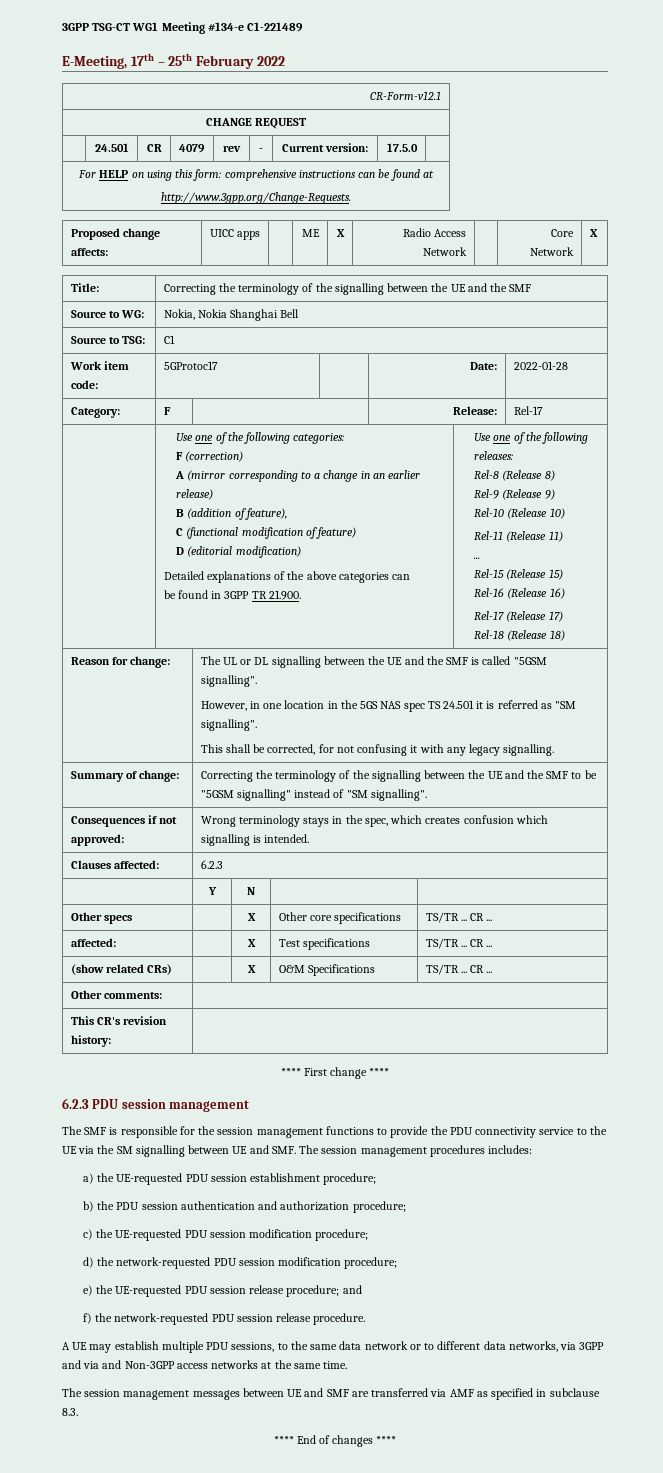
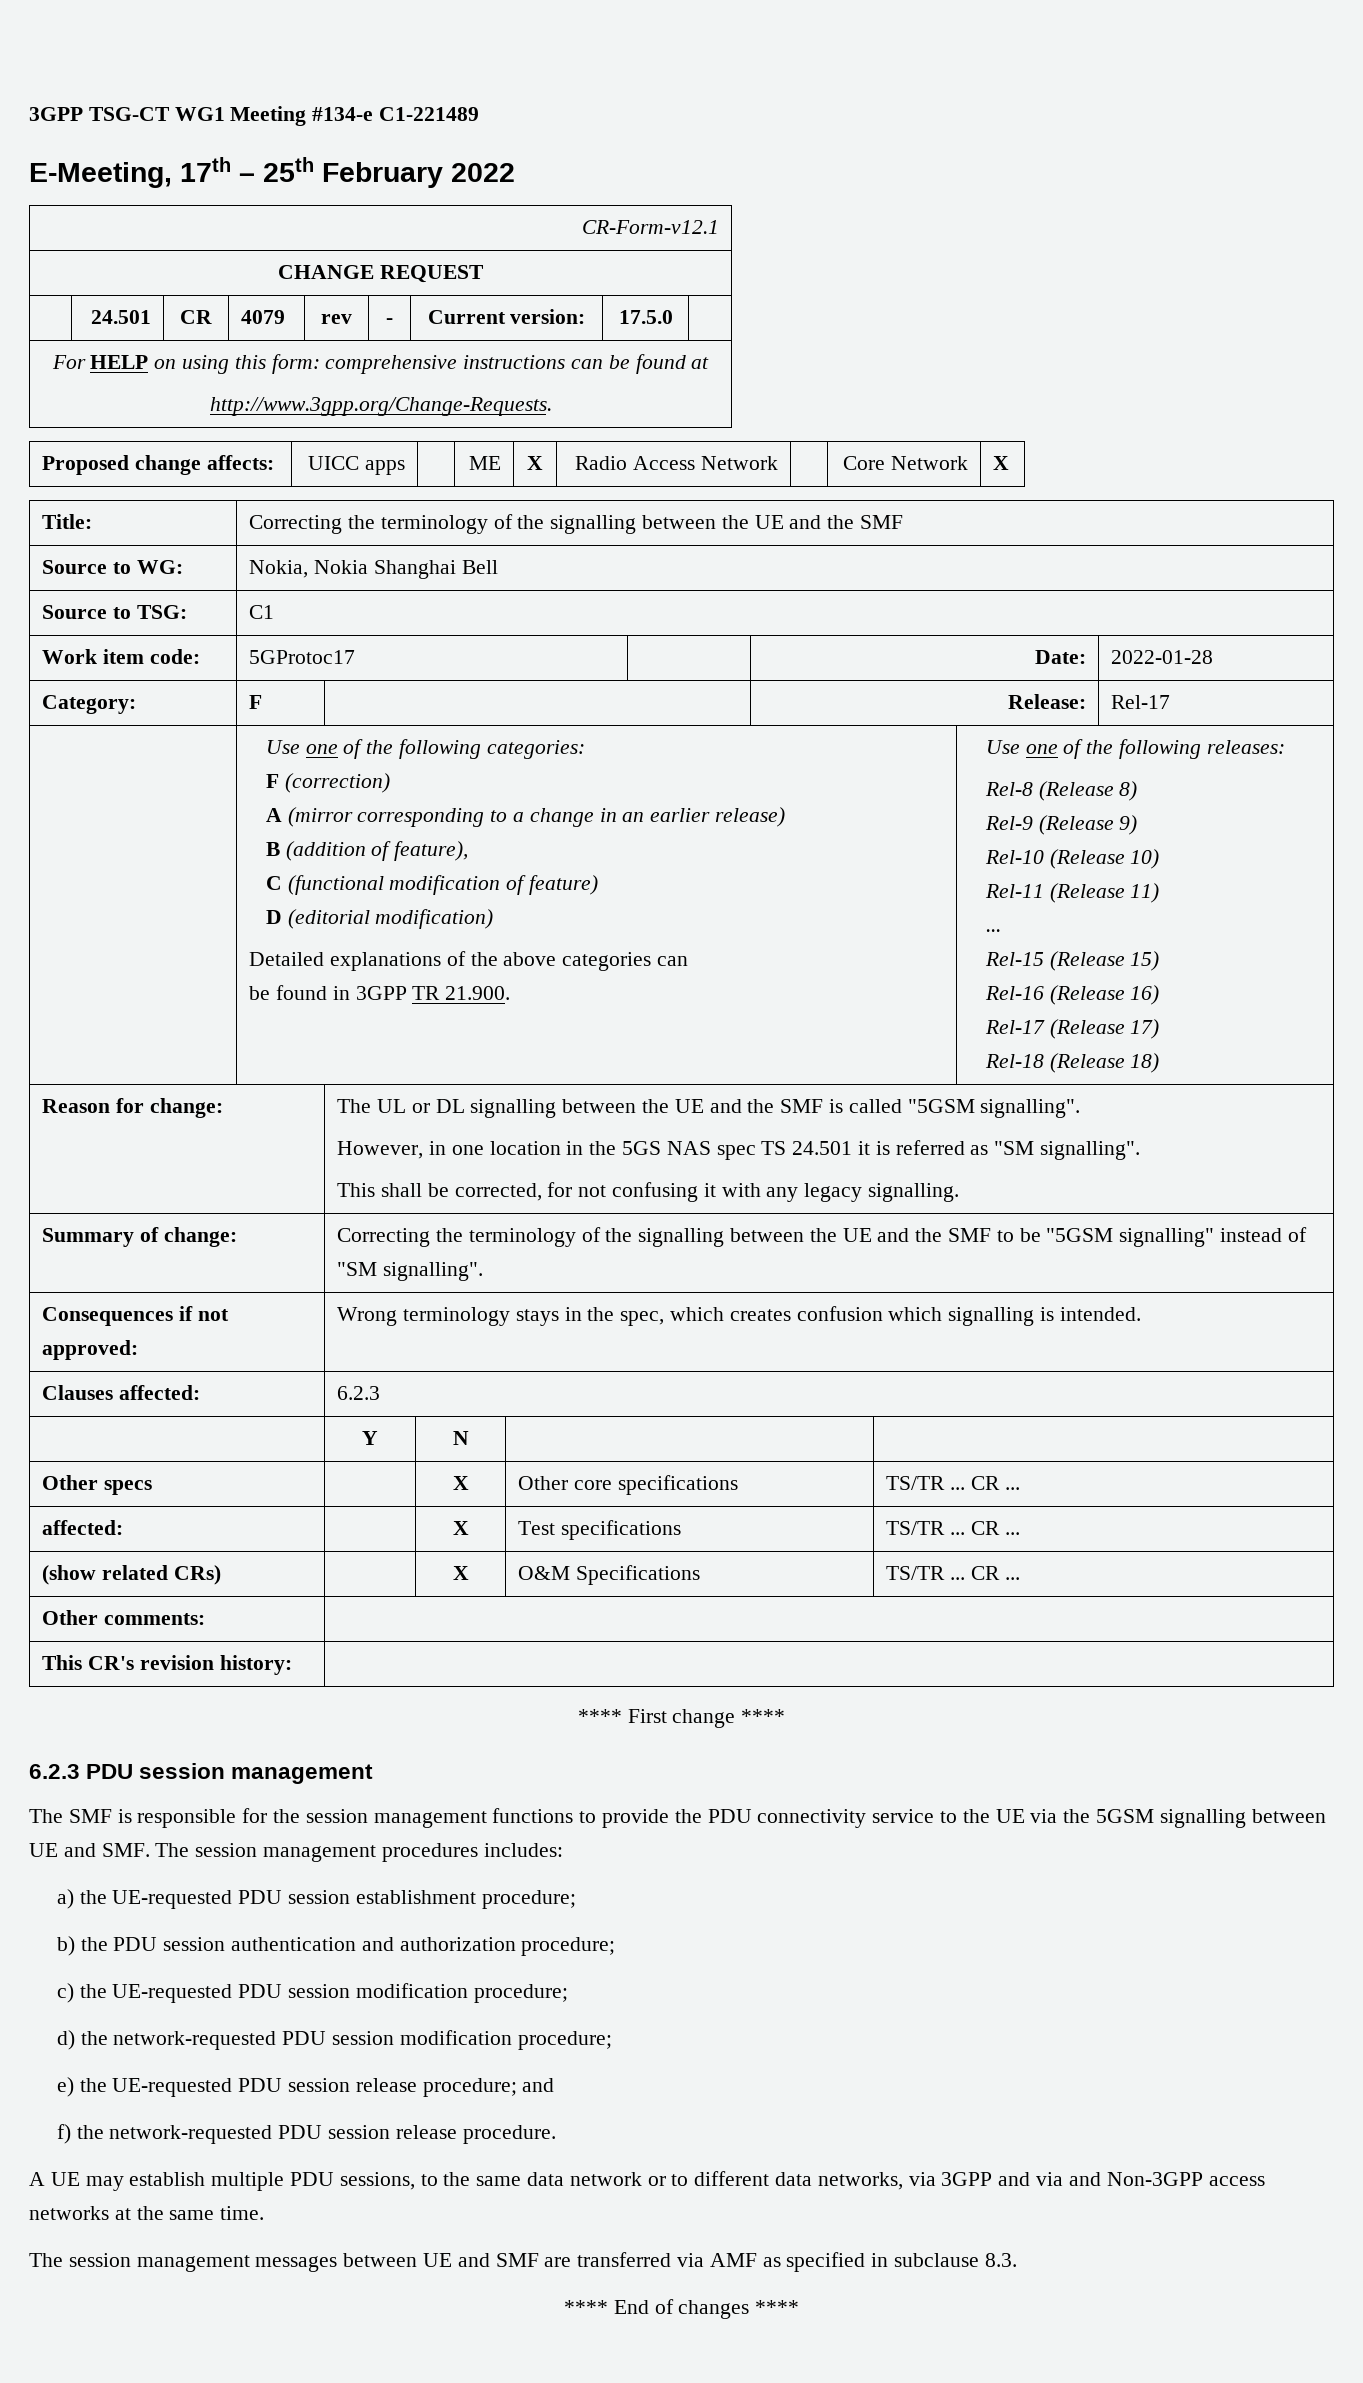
- The SMF is responsible for the session management functions to provide the PDU connectivity service to the UE via the SM signalling between UE and SMF. The session management procedures includes:
+ The SMF is responsible for the session management functions to provide the PDU connectivity service to the UE via the 5GSM signalling between UE and SMF. The session management procedures includes:

